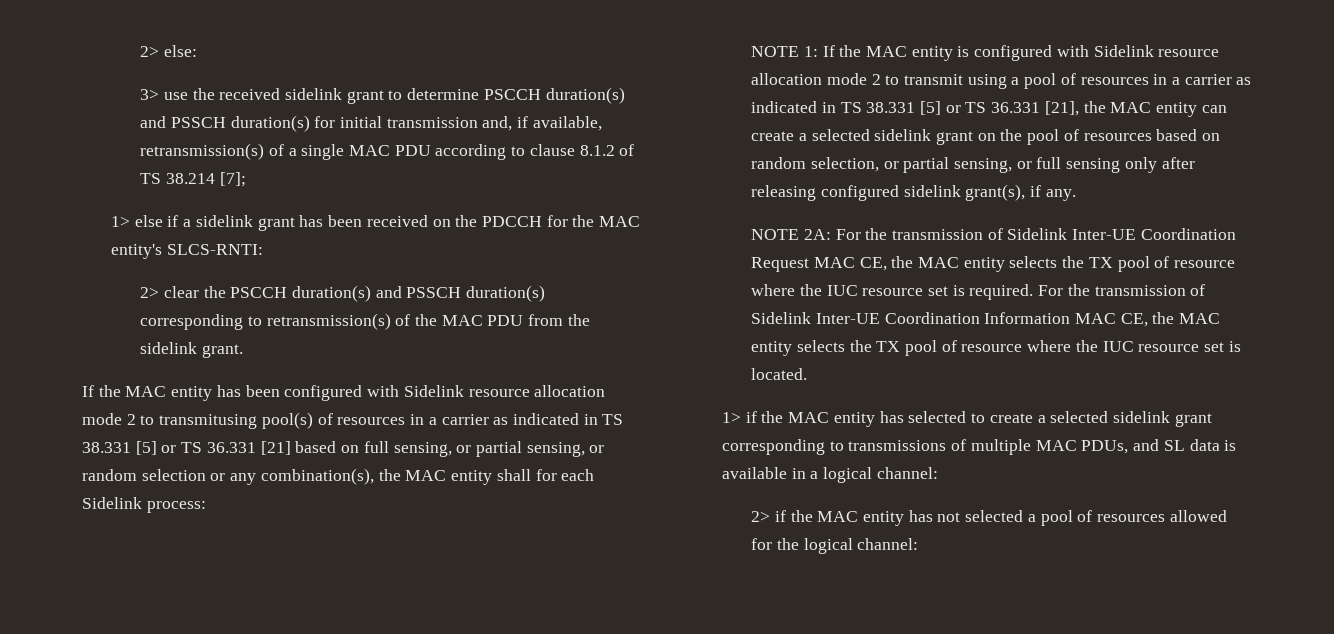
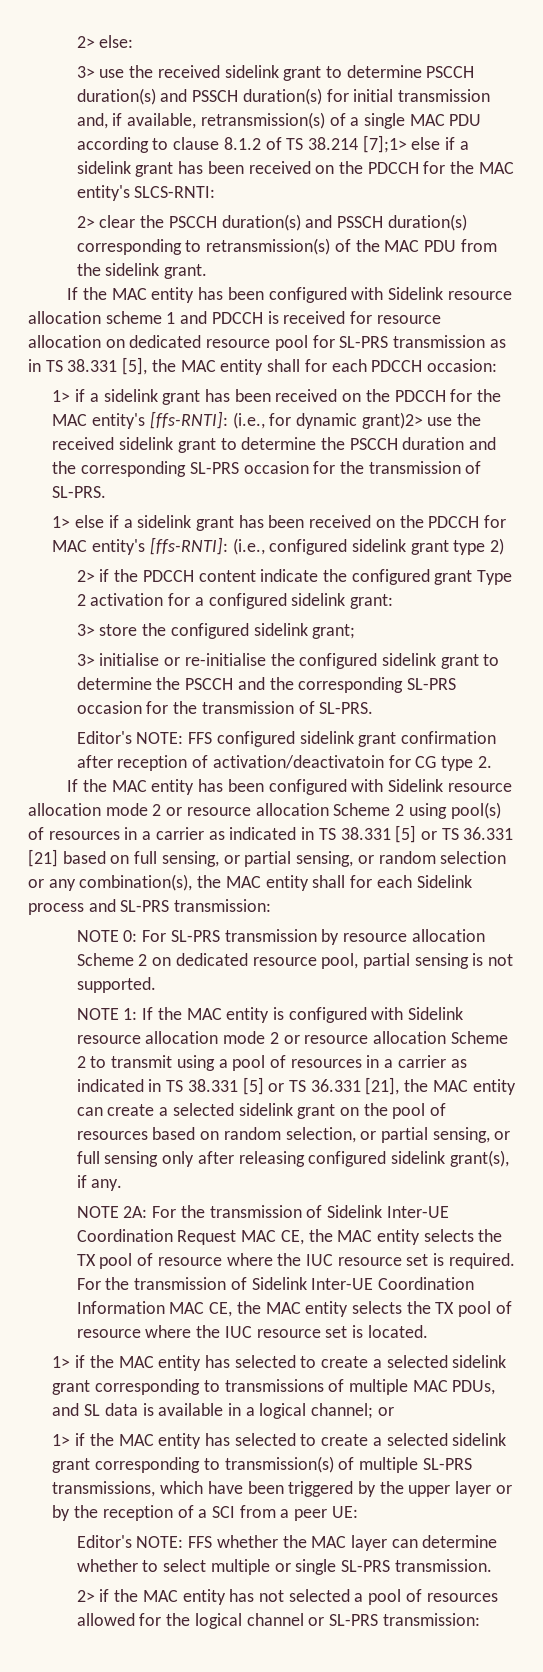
- 3> use the received sidelink grant to determine PSCCH duration(s) and PSSCH duration(s) for initial transmission and, if available, retransmission(s) of a single MAC PDU according to clause 8.1.2 of TS 38.214 [7];
- 1> else if a sidelink grant has been received on the PDCCH for the MAC entity's SLCS-RNTI:
+ 3> use the received sidelink grant to determine PSCCH duration(s) and PSSCH duration(s) for initial transmission and, if available, retransmission(s) of a single MAC PDU according to clause 8.1.2 of TS 38.214 [7];1> else if a sidelink grant has been received on the PDCCH for the MAC entity's SLCS-RNTI:
+ If the MAC entity has been configured with Sidelink resource allocation scheme 1 and PDCCH is received for resource allocation on dedicated resource pool for SL-PRS transmission as in TS 38.331 [5], the MAC entity shall for each PDCCH occasion:
+ 1> if a sidelink grant has been received on the PDCCH for the MAC entity's [ffs-RNTI]: (i.e., for dynamic grant)2> use the received sidelink grant to determine the PSCCH duration and the corresponding SL-PRS occasion for the transmission of SL-PRS.
+ 1> else if a sidelink grant has been received on the PDCCH for MAC entity's [ffs-RNTI]: (i.e., configured sidelink grant type 2)
+ 2> if the PDCCH content indicate the configured grant Type 2 activation for a configured sidelink grant:
+ 3> store the configured sidelink grant;
+ 3> initialise or re-initialise the configured sidelink grant to determine the PSCCH and the corresponding SL-PRS occasion for the transmission of SL-PRS.
+ Editor's NOTE: FFS configured sidelink grant confirmation after reception of activation/deactivatoin for CG type 2.
- If the MAC entity has been configured with Sidelink resource allocation mode 2 to transmitusing pool(s) of resources in a carrier as indicated in TS 38.331 [5] or TS 36.331 [21] based on full sensing, or partial sensing, or random selection or any combination(s), the MAC entity shall for each Sidelink process:
+ If the MAC entity has been configured with Sidelink resource allocation mode 2 or resource allocation Scheme 2 using pool(s) of resources in a carrier as indicated in TS 38.331 [5] or TS 36.331 [21] based on full sensing, or partial sensing, or random selection or any combination(s), the MAC entity shall for each Sidelink process and SL-PRS transmission:
+ NOTE 0: For SL-PRS transmission by resource allocation Scheme 2 on dedicated resource pool, partial sensing is not supported.
- If the MAC entity is configured with Sidelink resource allocation mode 2 to transmit using a pool of resources in a carrier as indicated in TS 38.331 [5] or TS 36.331 [21], the MAC entity can create a selected sidelink grant on the pool of resources based on random selection, or partial sensing, or full sensing only after releasing configured sidelink grant(s), if any.
+ If the MAC entity is configured with Sidelink resource allocation mode 2 or resource allocation Scheme 2 to transmit using a pool of resources in a carrier as indicated in TS 38.331 [5] or TS 36.331 [21], the MAC entity can create a selected sidelink grant on the pool of resources based on random selection, or partial sensing, or full sensing only after releasing configured sidelink grant(s), if any.
- 1> if the MAC entity has selected to create a selected sidelink grant corresponding to transmissions of multiple MAC PDUs, and SL data is available in a logical channel:
+ 1> if the MAC entity has selected to create a selected sidelink grant corresponding to transmissions of multiple MAC PDUs, and SL data is available in a logical channel; or
+ 1> if the MAC entity has selected to create a selected sidelink grant corresponding to transmission(s) of multiple SL-PRS transmissions, which have been triggered by the upper layer or by the reception of a SCI from a peer UE:
+ Editor's NOTE: FFS whether the MAC layer can determine whether to select multiple or single SL-PRS transmission.
- 2> if the MAC entity has not selected a pool of resources allowed for the logical channel:
+ 2> if the MAC entity has not selected a pool of resources allowed for the logical channel or SL-PRS transmission:

